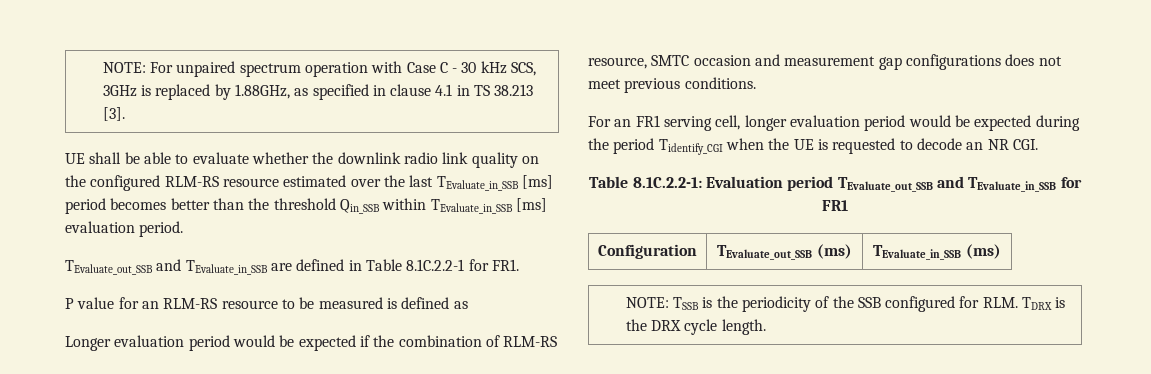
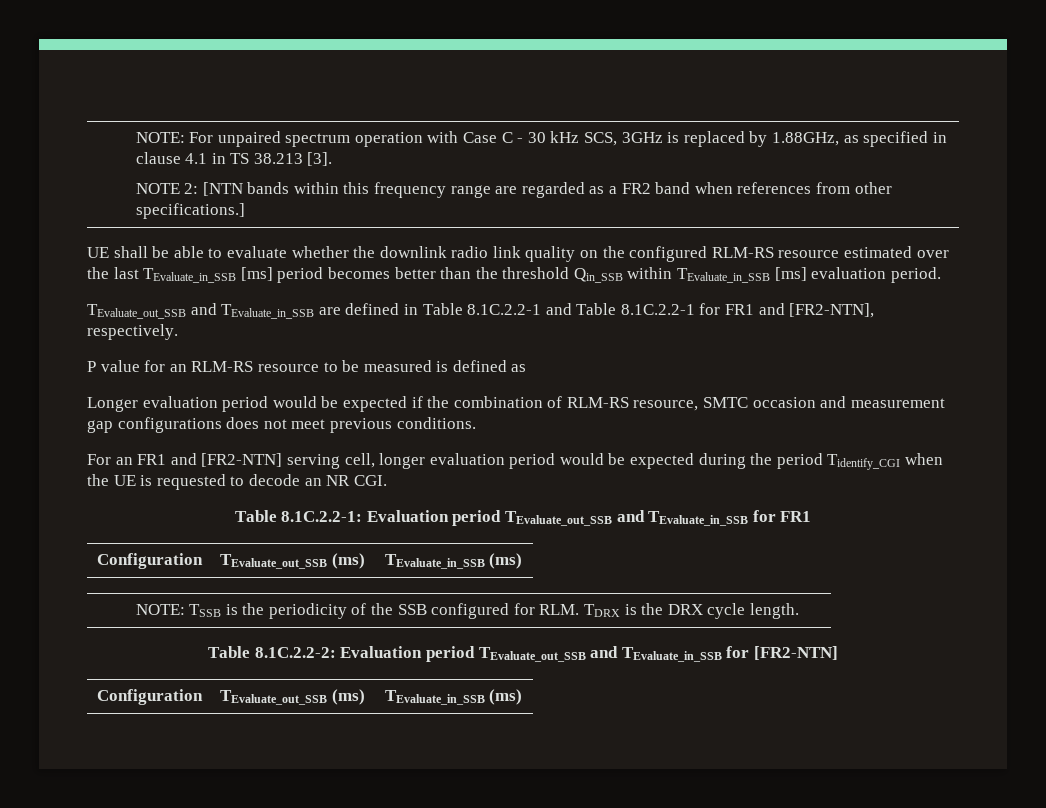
+ NOTE 2: [NTN bands within this frequency range are regarded as a FR2 band when references from other specifications.]
- TEvaluate_out_SSB and TEvaluate_in_SSB are defined in Table 8.1C.2.2-1 for FR1.
+ TEvaluate_out_SSB and TEvaluate_in_SSB are defined in Table 8.1C.2.2-1 and Table 8.1C.2.2-1 for FR1 and [FR2-NTN], respectively.
- For an FR1 serving cell, longer evaluation period would be expected during the period Tidentify_CGI when the UE is requested to decode an NR CGI.
+ For an FR1 and [FR2-NTN] serving cell, longer evaluation period would be expected during the period Tidentify_CGI when the UE is requested to decode an NR CGI.
+ Table 8.1C.2.2-2: Evaluation period TEvaluate_out_SSB and TEvaluate_in_SSB for [FR2-NTN]
+ Configuration | TEvaluate_out_SSB (ms) | TEvaluate_in_SSB (ms)

